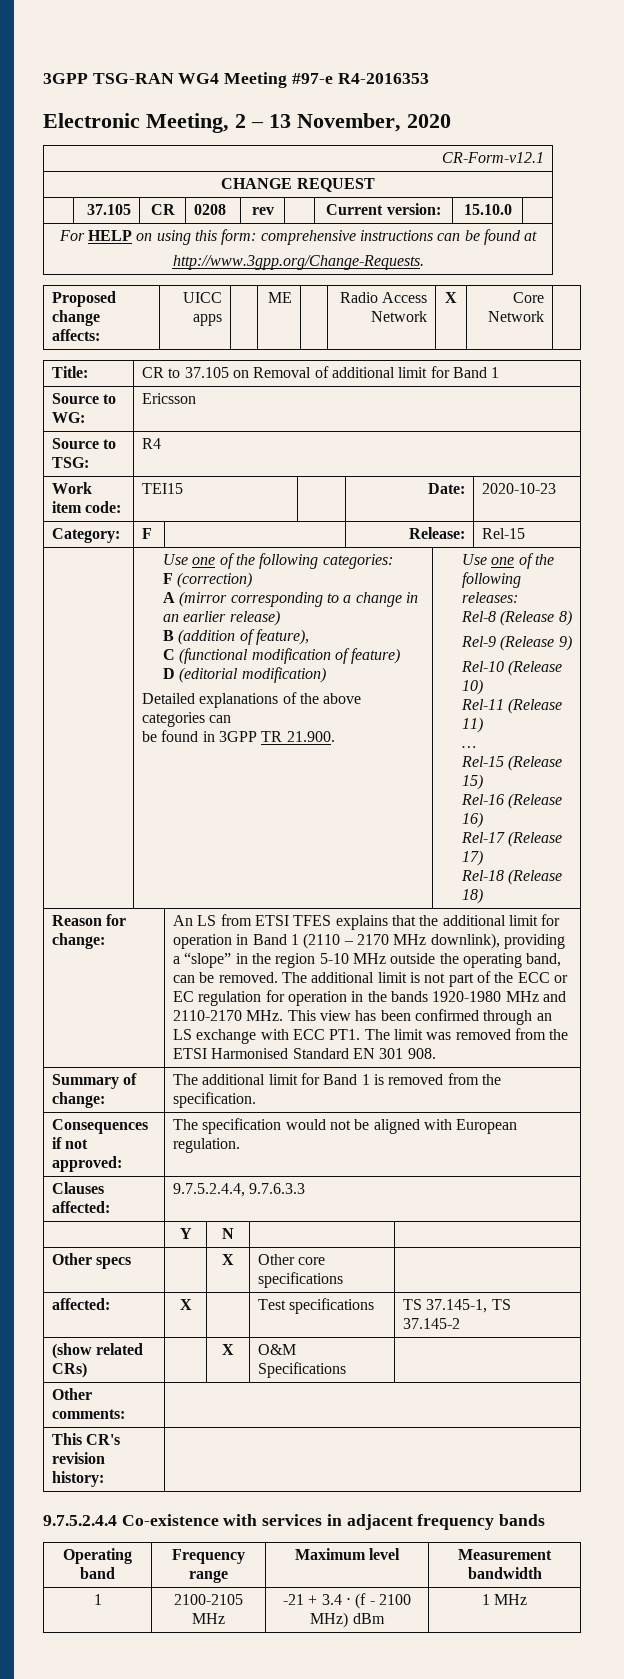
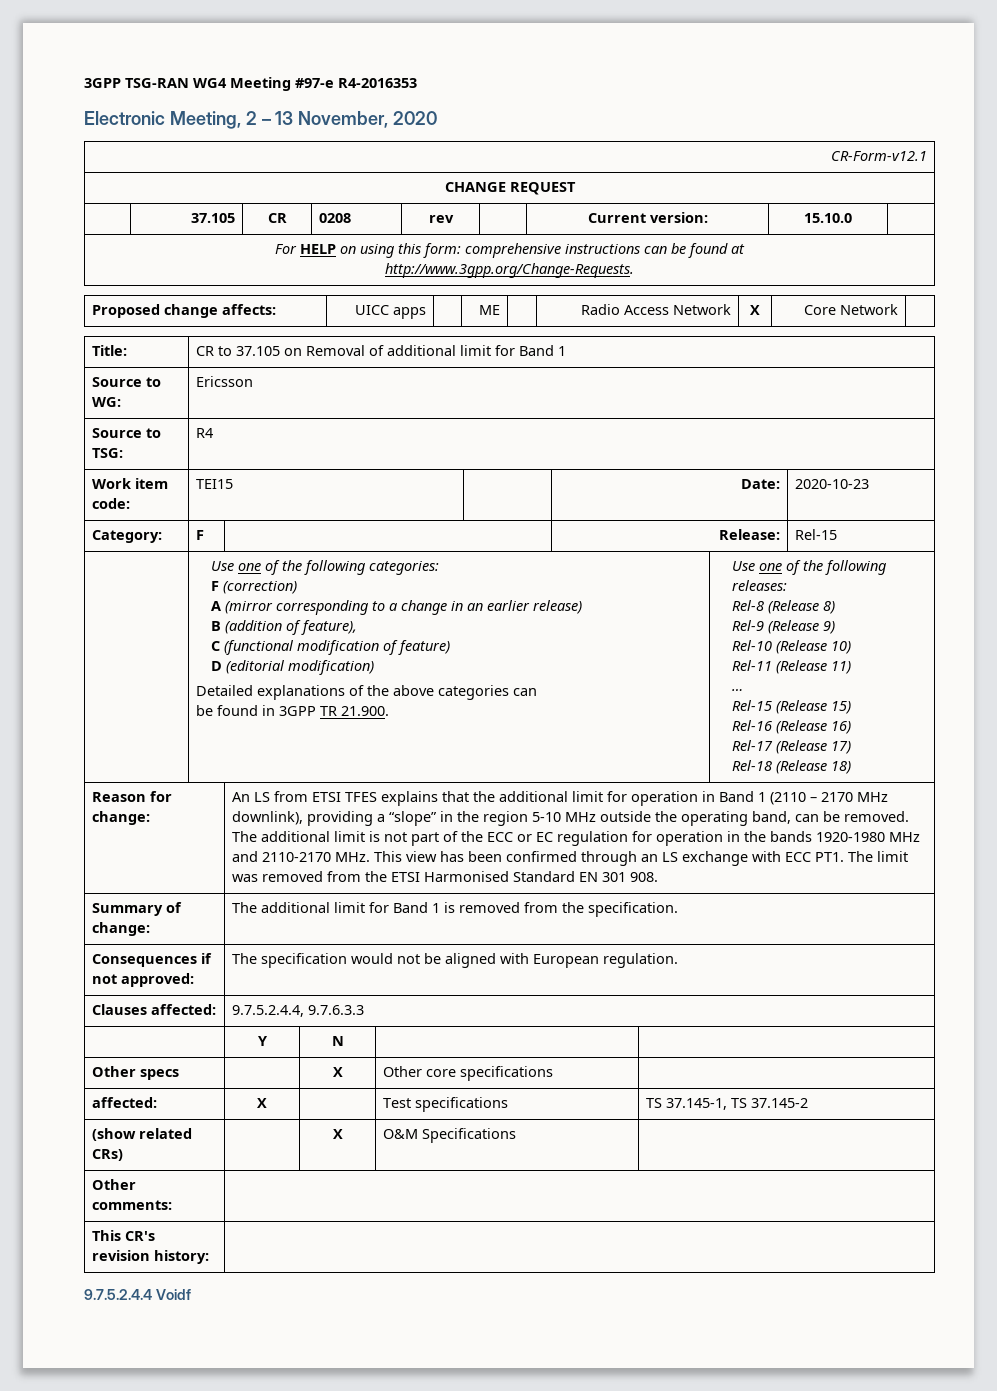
- 9.7.5.2.4.4 Co-existence with services in adjacent frequency bands
- Operating band | Frequency range | Maximum level | Measurement bandwidth
- 1 | 2100-2105 MHz | -21 + 3.4 ⋅ (f - 2100 MHz) dBm | 1 MHz
+ 9.7.5.2.4.4 Voidf

